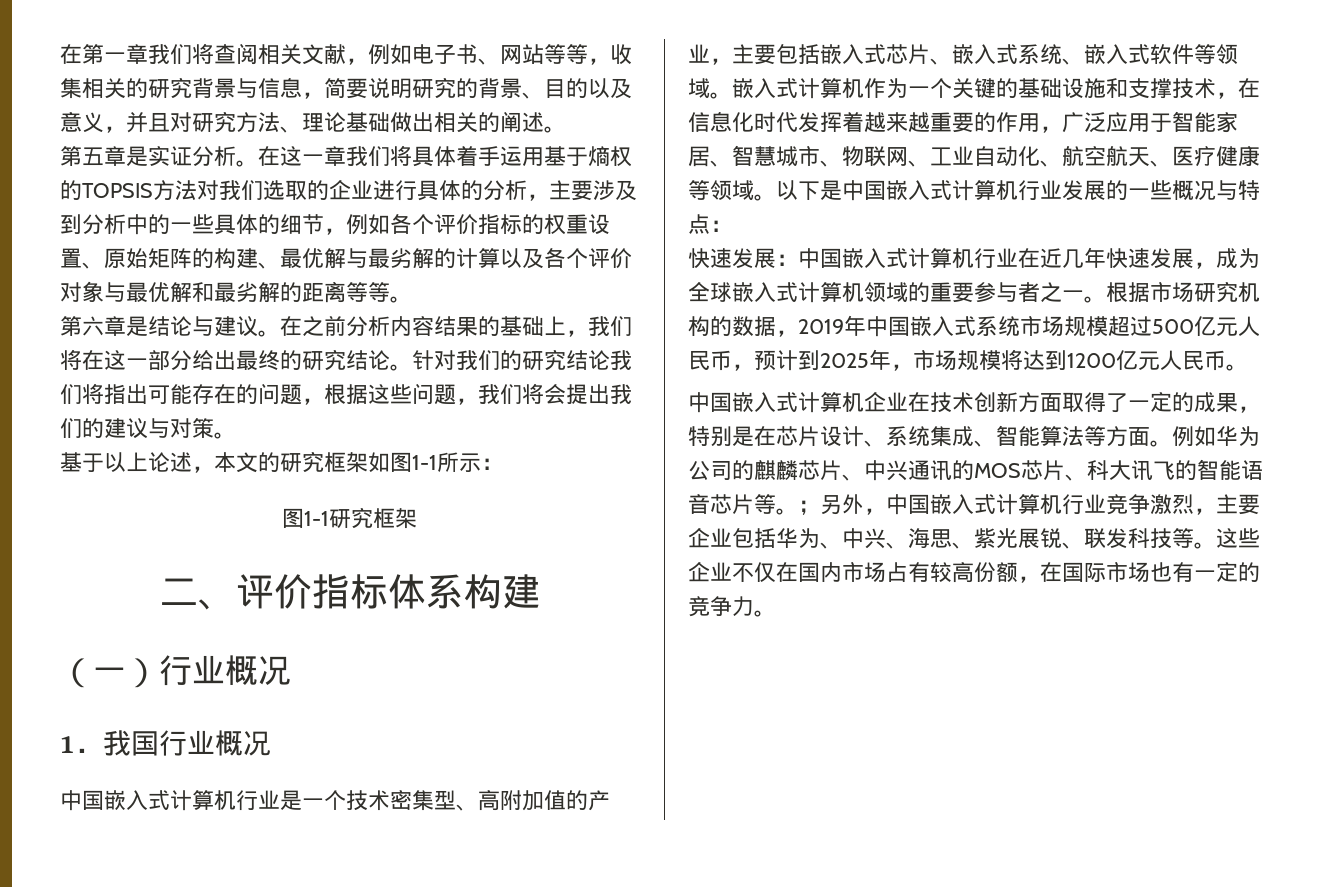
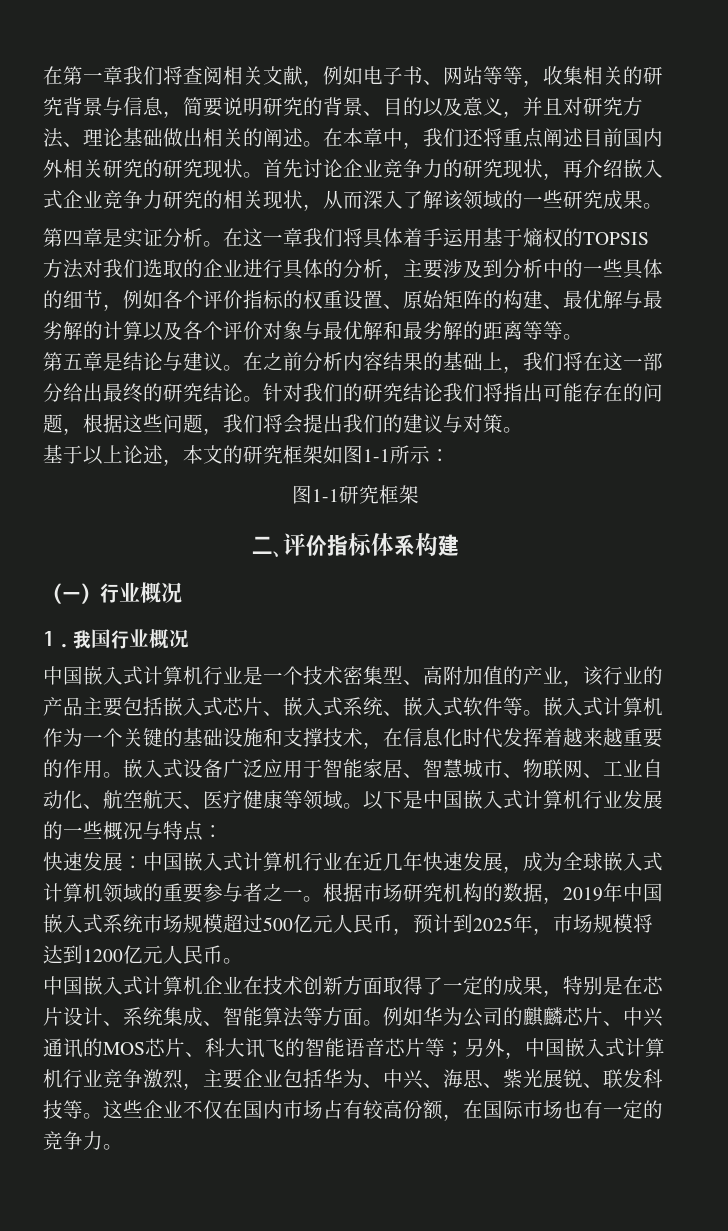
- 在第一章我们将查阅相关文献，例如电子书、网站等等，收集相关的研究背景与信息，简要说明研究的背景、目的以及意义，并且对研究方法、理论基础做出相关的阐述。
- 第五章是实证分析。
+ 在第一章我们将查阅相关文献，例如电子书、网站等等，收集相关的研究背景与信息，简要说明研究的背景、目的以及意义，并且对研究方法、理论基础做出相关的阐述。在本章中，我们还将重点阐述目前国内外相关研究的研究现状。首先讨论企业竞争力的研究现状，再介绍嵌入式企业竞争力研究的相关现状，从而深入了解该领域的一些研究成果。
+ 第四章是实证分析。
- 第六章是结论与建议。
+ 第五章是结论与建议。
- 中国嵌入式计算机行业是一个技术密集型、高附加值的产业，主要包括嵌入式芯片、嵌入式系统、嵌入式软件等领域。
+ 中国嵌入式计算机行业是一个技术密集型、高附加值的产业，该行业的产品主要包括嵌入式芯片、嵌入式系统、嵌入式软件等。
- 嵌入式计算机作为一个关键的基础设施和支撑技术，在信息化时代发挥着越来越重要的作用，广泛应用于智能家居、智慧城市、物联网、工业自动化、航空航天、医疗健康等领域。
+ 嵌入式计算机作为一个关键的基础设施和支撑技术，在信息化时代发挥着越来越重要的作用。嵌入式设备广泛应用于智能家居、智慧城市、物联网、工业自动化、航空航天、医疗健康等领域。
- 例如华为公司的麒麟芯片、中兴通讯的MOS芯片、科大讯飞的智能语音芯片等。；另外，中国嵌入式计算机行业竞争激烈，主要企业包括华为、中兴、海思、紫光展锐、联发科技等。
+ 例如华为公司的麒麟芯片、中兴通讯的MOS芯片、科大讯飞的智能语音芯片等；另外，中国嵌入式计算机行业竞争激烈，主要企业包括华为、中兴、海思、紫光展锐、联发科技等。

